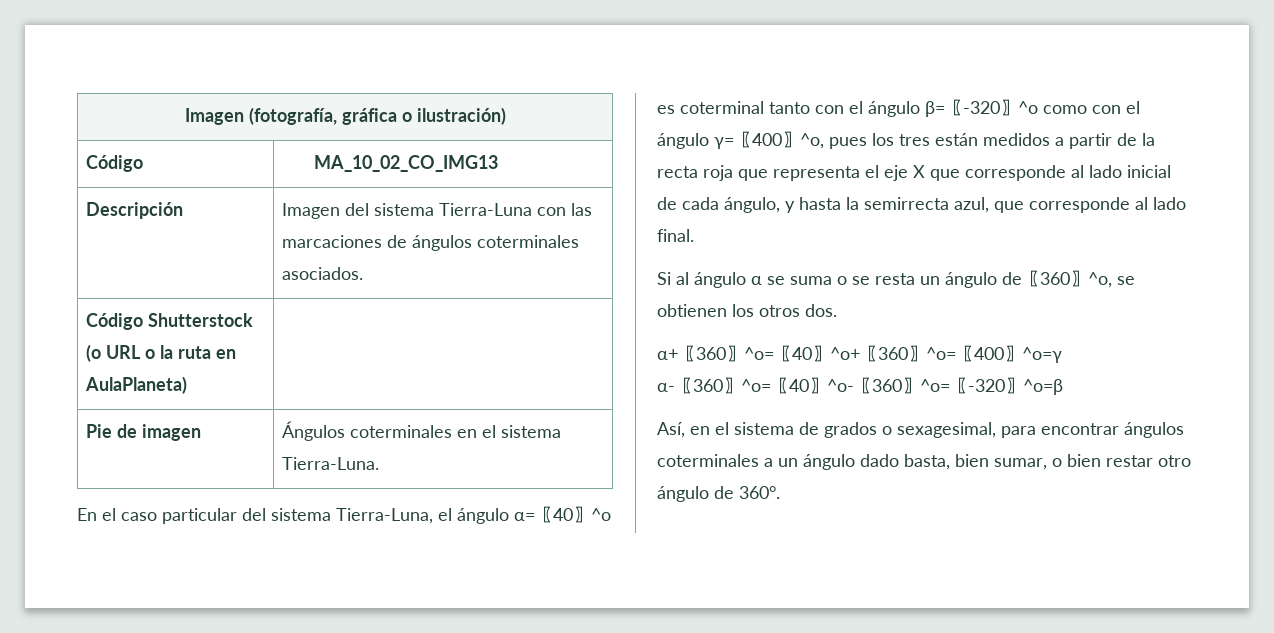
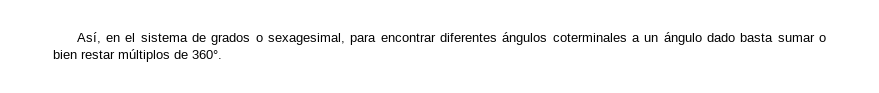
- Imagen (fotografía, gráfica o ilustración)
- Código | MA_10_02_CO_IMG13
- Descripción | Imagen del sistema Tierra-Luna con las marcaciones de ángulos coterminales asociados.
- Código Shutterstock (o URL o la ruta en AulaPlaneta) |
- Pie de imagen | Ángulos coterminales en el sistema Tierra-Luna.
- En el caso particular del sistema Tierra-Luna, el ángulo α=〖40〗^o es coterminal tanto con el ángulo β=〖-320〗^o como con el ángulo γ=〖400〗^o, pues los tres están medidos a partir de la recta roja que representa el eje X que corresponde al lado inicial de cada ángulo, y hasta la semirrecta azul, que corresponde al lado final.
- Si al ángulo α se suma o se resta un ángulo de〖360〗^o, se obtienen los otros dos.
- α+〖360〗^o=〖40〗^o+〖360〗^o=〖400〗^o=γ
- α-〖360〗^o=〖40〗^o-〖360〗^o=〖-320〗^o=β
- Así, en el sistema de grados o sexagesimal, para encontrar ángulos coterminales a un ángulo dado basta, bien sumar, o bien restar otro ángulo de 360°.
+ Así, en el sistema de grados o sexagesimal, para encontrar diferentes ángulos coterminales a un ángulo dado basta sumar o bien restar múltiplos de 360°.

